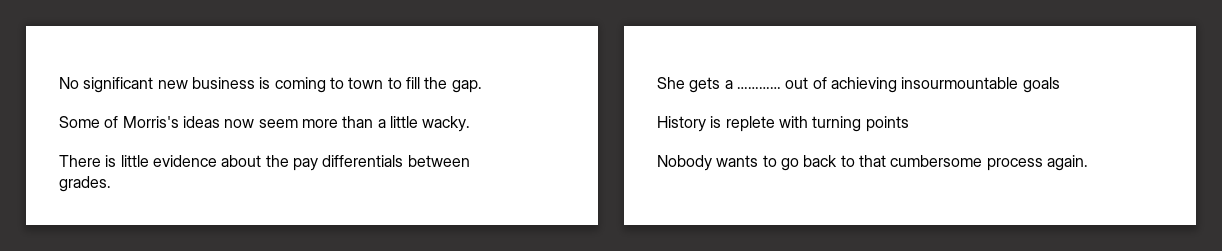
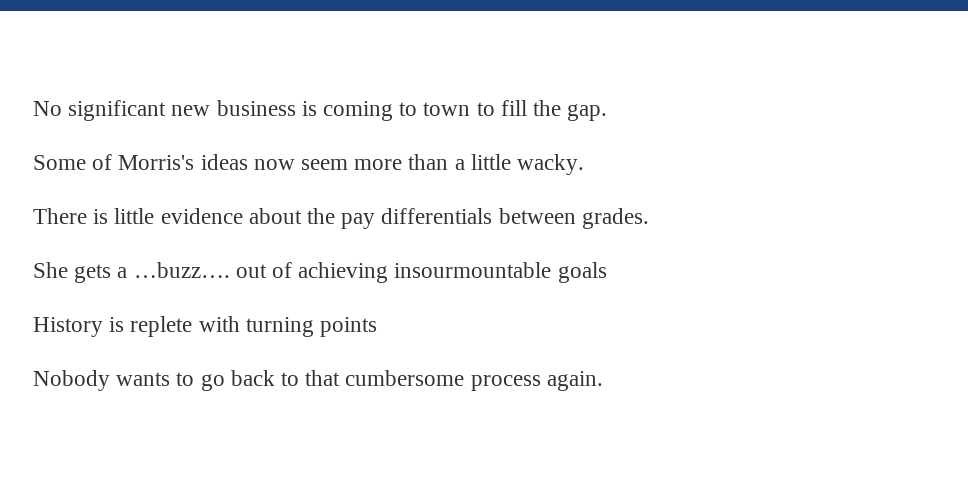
- She gets a ………… out of achieving insourmountable goals
+ She gets a …buzz…. out of achieving insourmountable goals

